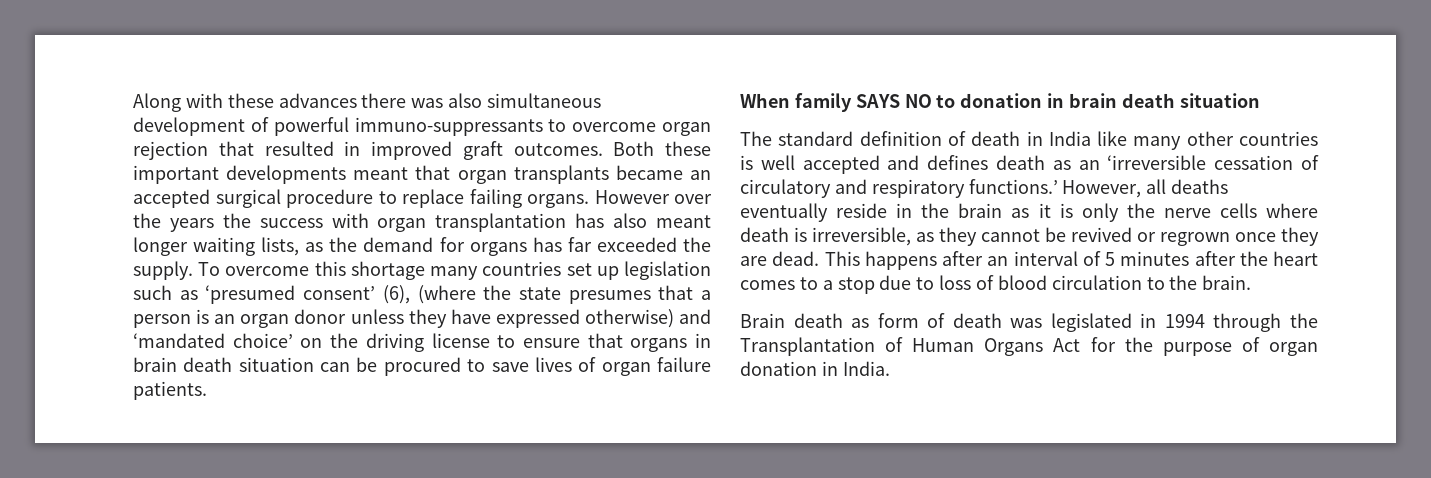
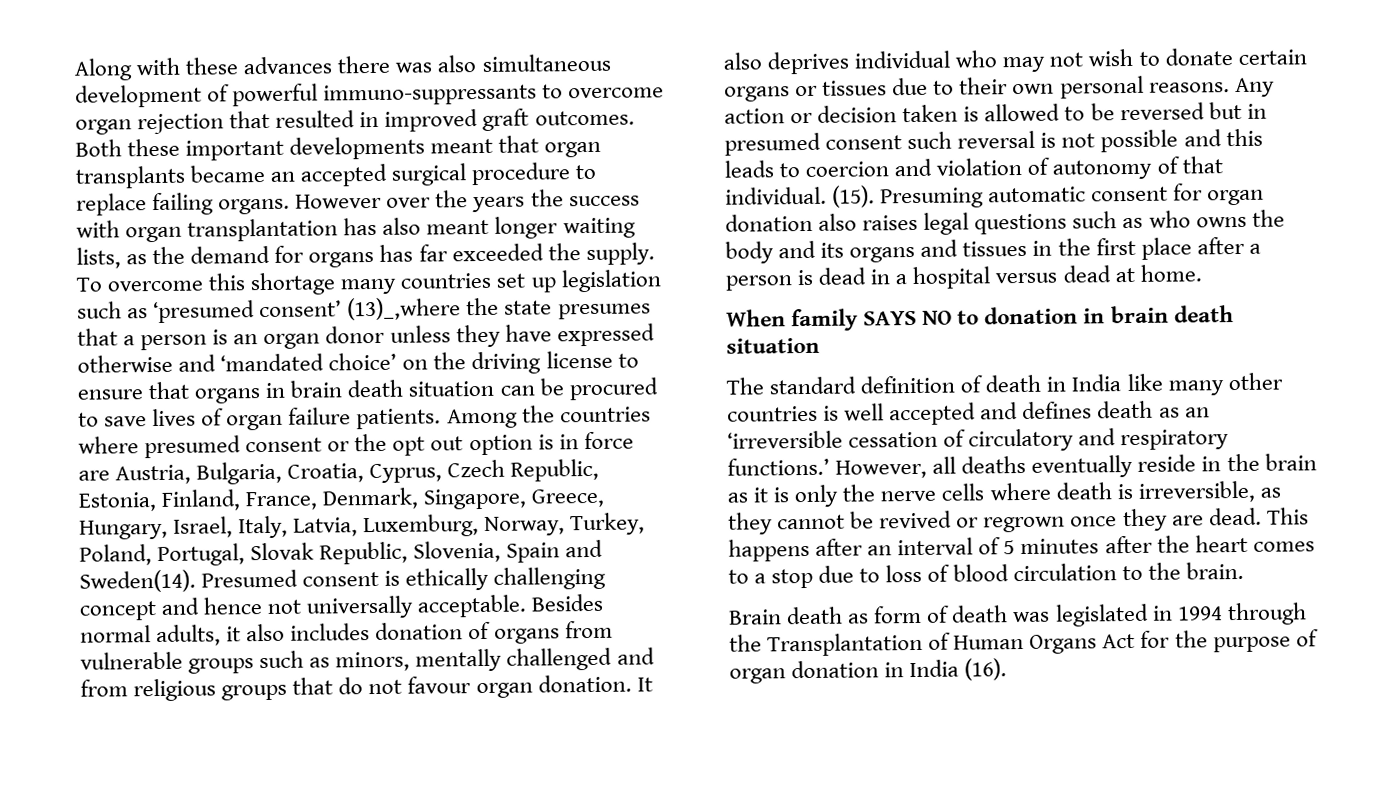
- To overcome this shortage many countries set up legislation such as ‘presumed consent’ (6), (where the state presumes that a person is an organ donor unless they have expressed otherwise) and ‘mandated choice’ on the driving license to ensure that organs in brain death situation can be procured to save lives of organ failure patients.
+ To overcome this shortage many countries set up legislation such as ‘presumed consent’ (13)_,where the state presumes that a person is an organ donor unless they have expressed otherwise and ‘mandated choice’ on the driving license to ensure that organs in brain death situation can be procured to save lives of organ failure patients. Among the countries where presumed consent or the opt out option is in force are Austria, Bulgaria, Croatia, Cyprus, Czech Republic, Estonia, Finland, France, Denmark, Singapore, Greece, Hungary, Israel, Italy, Latvia, Luxemburg, Norway, Turkey, Poland, Portugal, Slovak Republic, Slovenia, Spain and Sweden(14). Presumed consent is ethically challenging concept and hence not universally acceptable. Besides normal adults, it also includes donation of organs from vulnerable groups such as minors, mentally challenged and from religious groups that do not favour organ donation. It also deprives individual who may not wish to donate certain organs or tissues due to their own personal reasons. Any action or decision taken is allowed to be reversed but in presumed consent such reversal is not possible and this leads to coercion and violation of autonomy of that individual. (15). Presuming automatic consent for organ donation also raises legal questions such as who owns the body and its organs and tissues in the first place after a person is dead in a hospital versus dead at home.
- Brain death as form of death was legislated in 1994 through the Transplantation of Human Organs Act for the purpose of organ donation in India.
+ Brain death as form of death was legislated in 1994 through the Transplantation of Human Organs Act for the purpose of organ donation in India (16).

